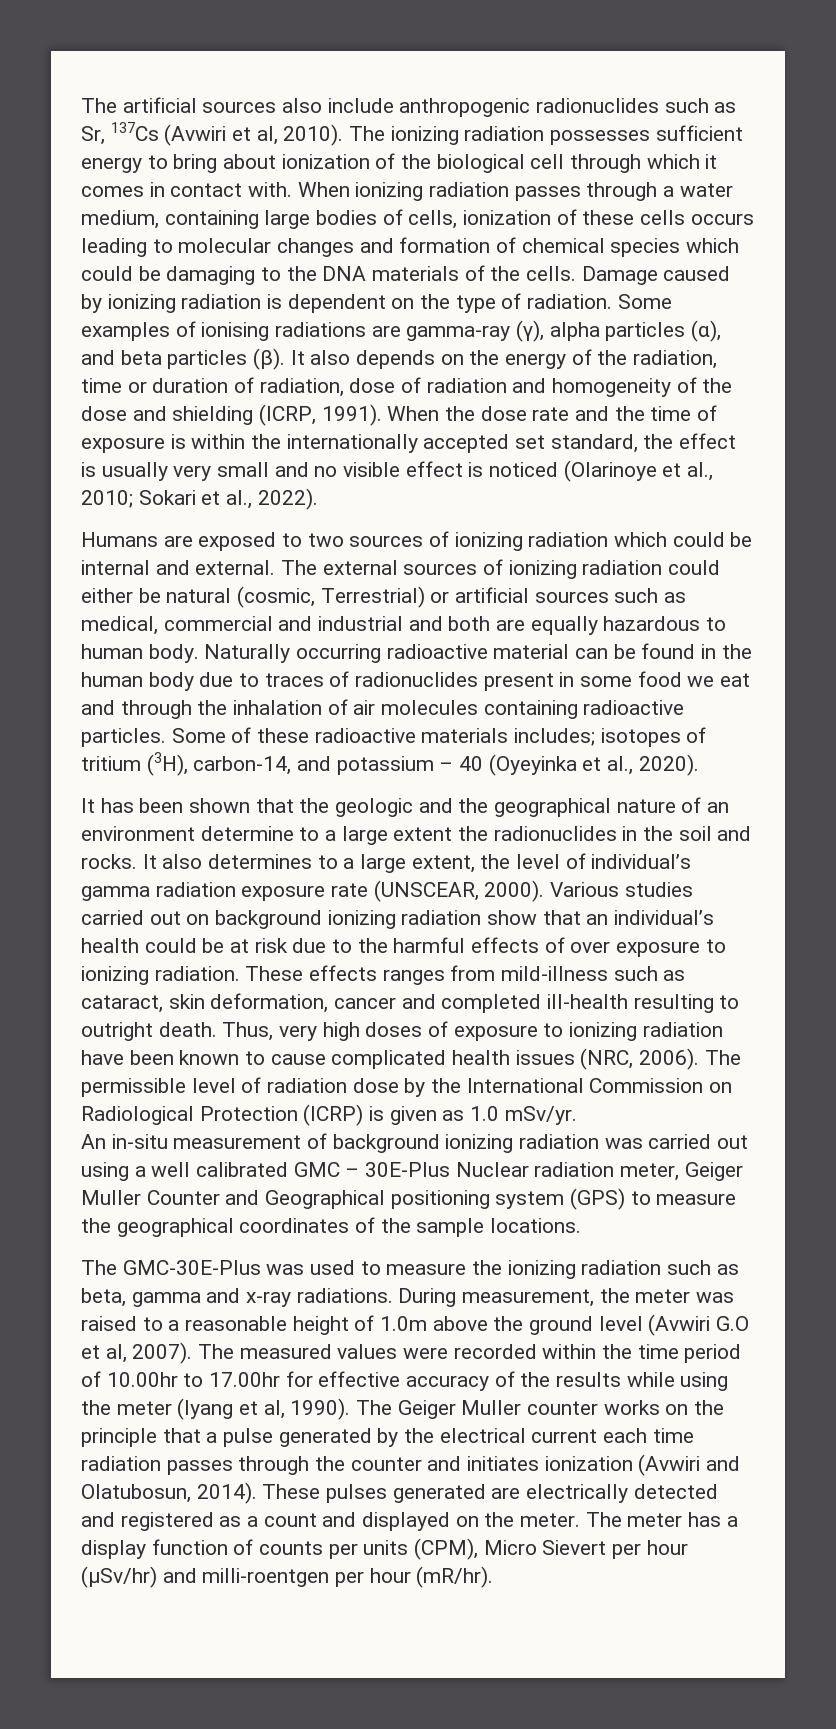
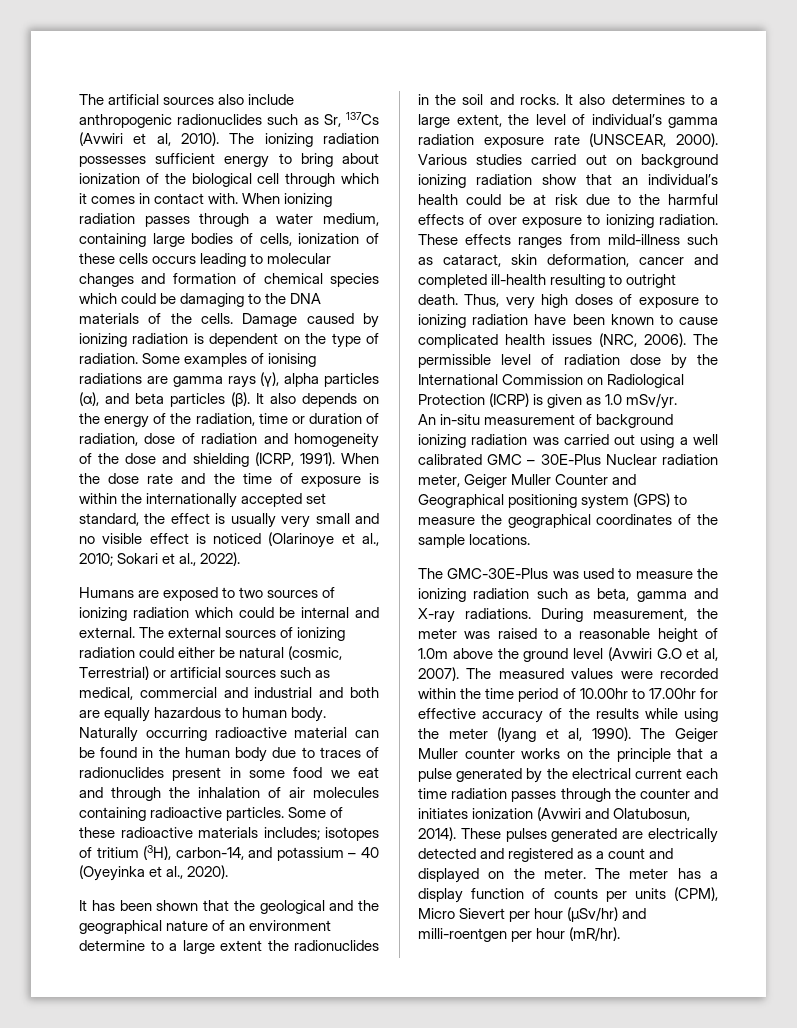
- Some examples of ionising radiations are gamma-ray (γ), alpha particles (α), and beta particles (β).
+ Some examples of ionising radiations are gamma rays (γ), alpha particles (α), and beta particles (β).
- It has been shown that the geologic and the geographical nature of an environment determine to a large extent the radionuclides in the soil and rocks.
+ It has been shown that the geological and the geographical nature of an environment determine to a large extent the radionuclides in the soil and rocks.
- The GMC-30E-Plus was used to measure the ionizing radiation such as beta, gamma and x-ray radiations.
+ The GMC-30E-Plus was used to measure the ionizing radiation such as beta, gamma and X-ray radiations.

